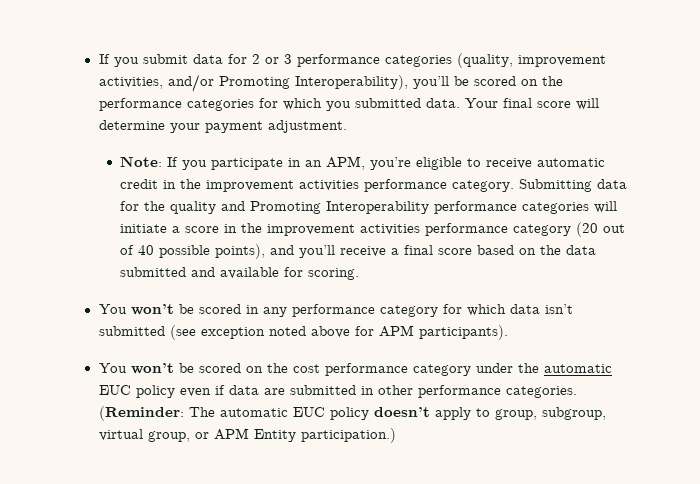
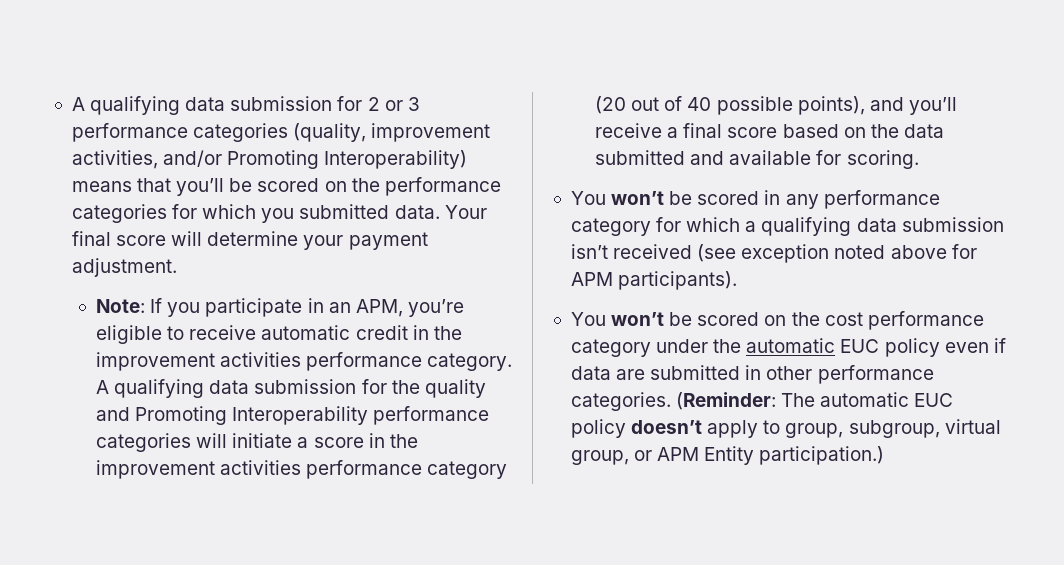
- If you submit data for 2 or 3 performance categories (quality, improvement activities, and/or Promoting Interoperability), you’ll be scored on the performance categories for which you submitted data.
+ A qualifying data submission for 2 or 3 performance categories (quality, improvement activities, and/or Promoting Interoperability) means that you’ll be scored on the performance categories for which you submitted data.
- Submitting data for the quality and Promoting Interoperability performance categories will initiate a score in the improvement activities performance category (20 out of 40 possible points), and you’ll receive a final score based on the data submitted and available for scoring.
+ A qualifying data submission for the quality and Promoting Interoperability performance categories will initiate a score in the improvement activities performance category (20 out of 40 possible points), and you’ll receive a final score based on the data submitted and available for scoring.
- You won’t be scored in any performance category for which data isn’t submitted (see exception noted above for APM participants).
+ You won’t be scored in any performance category for which a qualifying data submission isn’t received (see exception noted above for APM participants).

